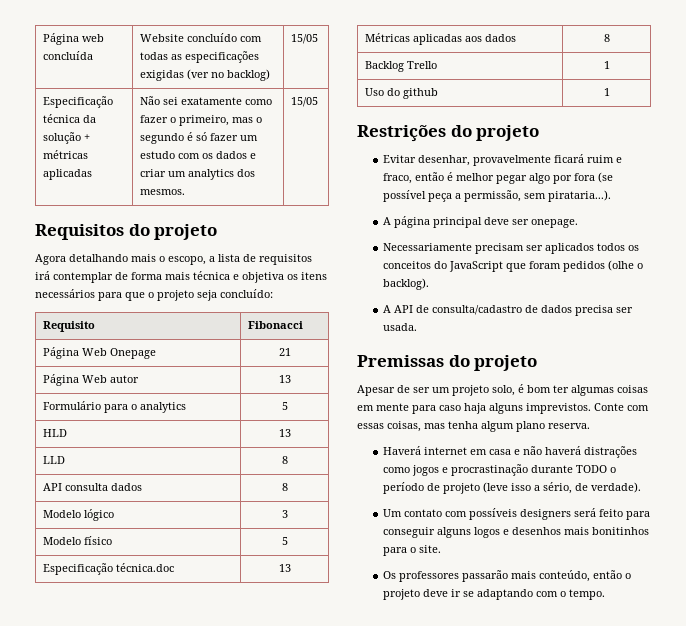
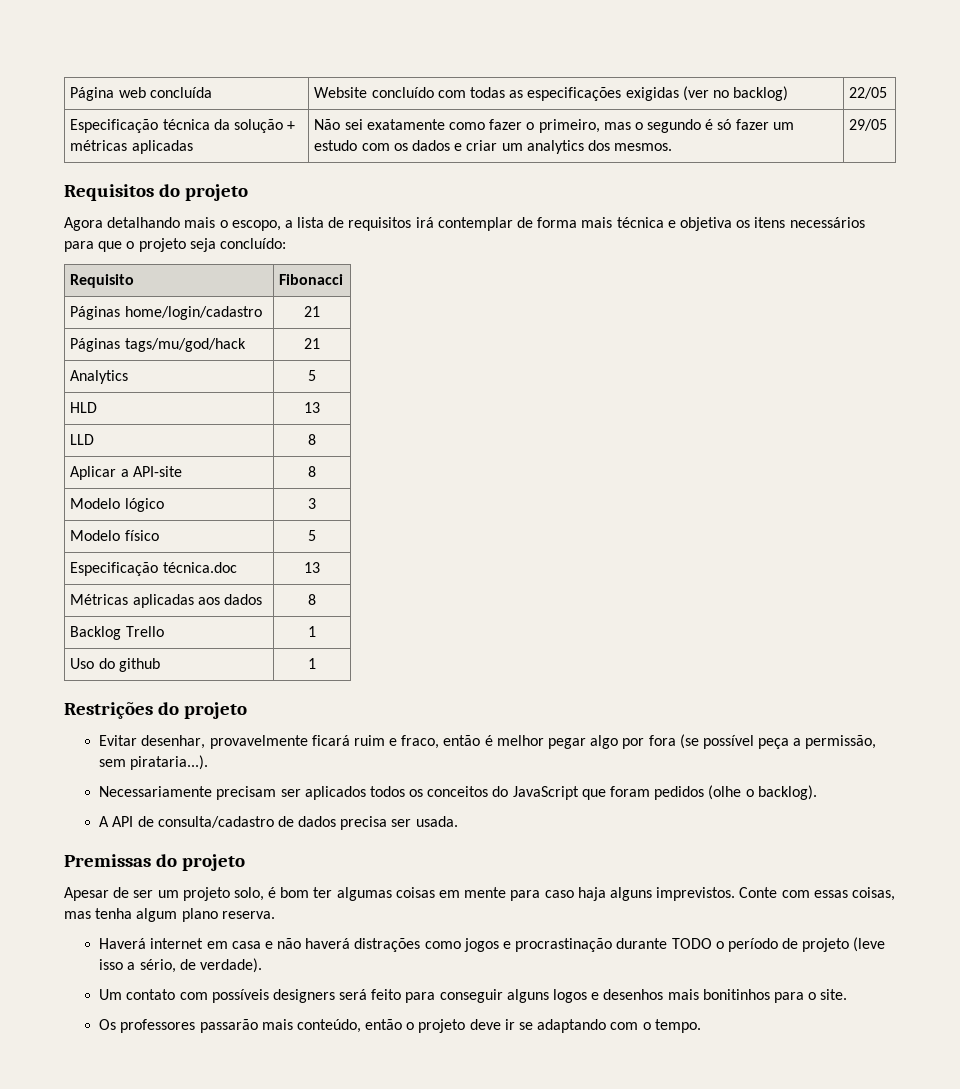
- Página web concluída | Website concluído com todas as especificações exigidas (ver no backlog) | 15/05
+ Página web concluída | Website concluído com todas as especificações exigidas (ver no backlog) | 22/05
- Especificação técnica da solução + métricas aplicadas | Não sei exatamente como fazer o primeiro, mas o segundo é só fazer um estudo com os dados e criar um analytics dos mesmos. | 15/05
+ Especificação técnica da solução + métricas aplicadas | Não sei exatamente como fazer o primeiro, mas o segundo é só fazer um estudo com os dados e criar um analytics dos mesmos. | 29/05
- Página Web Onepage | 21
- Página Web autor | 13
- Formulário para o analytics | 5
+ Páginas home/login/cadastro | 21
+ Páginas tags/mu/god/hack | 21
+ Analytics | 5
- API consulta dados | 8
+ Aplicar a API-site | 8
- A página principal deve ser onepage.

